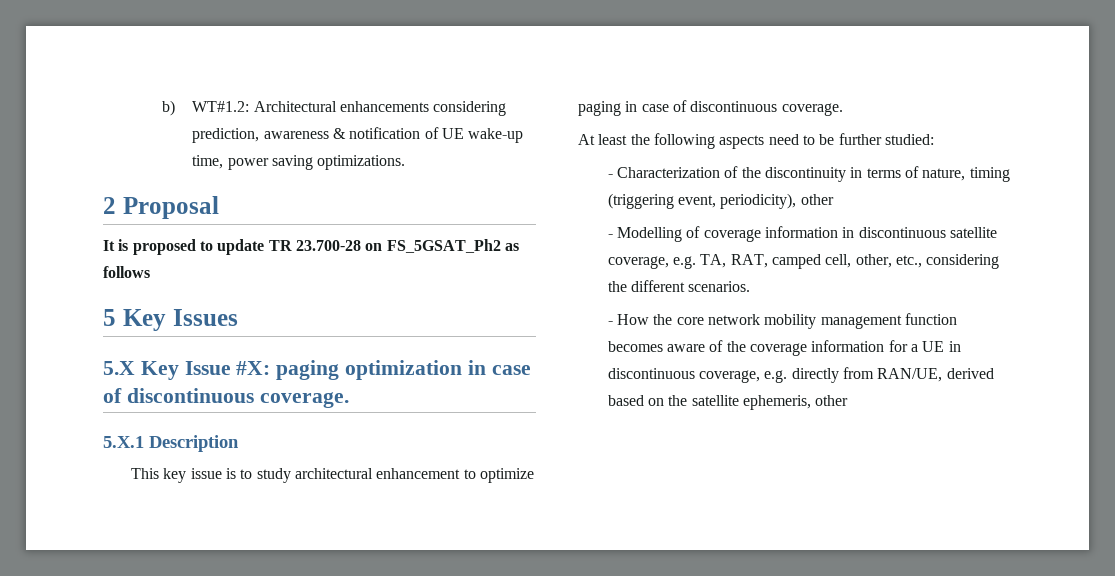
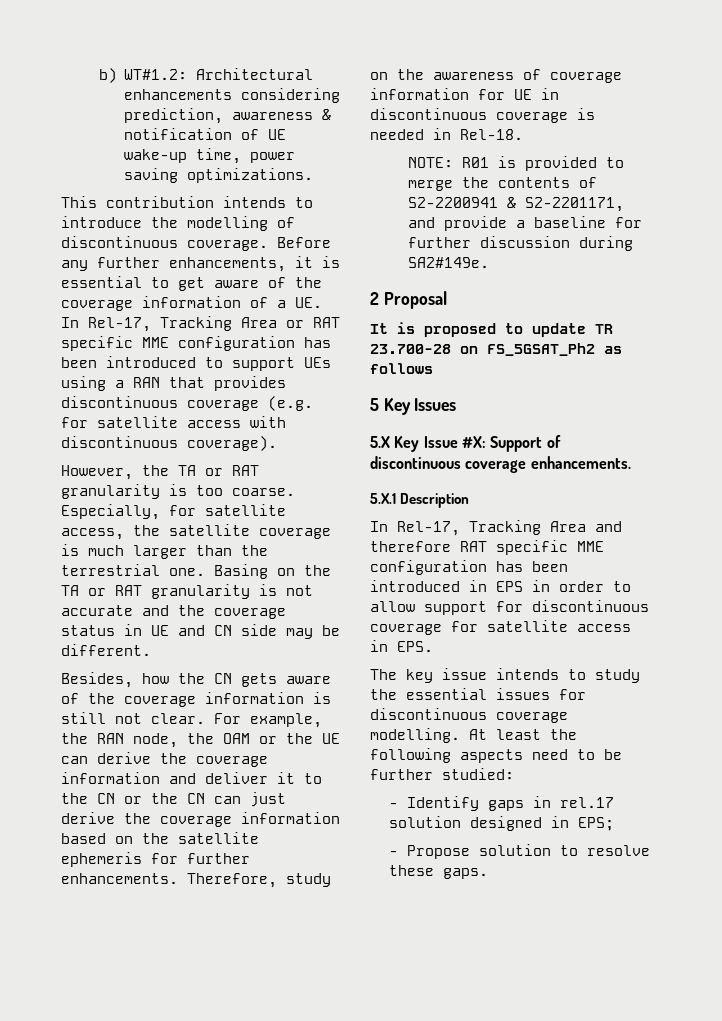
+ This contribution intends to introduce the modelling of discontinuous coverage. Before any further enhancements, it is essential to get aware of the coverage information of a UE. In Rel-17, Tracking Area or RAT specific MME configuration has been introduced to support UEs using a RAN that provides discontinuous coverage (e.g. for satellite access with discontinuous coverage).
+ However, the TA or RAT granularity is too coarse. Especially, for satellite access, the satellite coverage is much larger than the terrestrial one. Basing on the TA or RAT granularity is not accurate and the coverage status in UE and CN side may be different.
+ Besides, how the CN gets aware of the coverage information is still not clear. For example, the RAN node, the OAM or the UE can derive the coverage information and deliver it to the CN or the CN can just derive the coverage information based on the satellite ephemeris for further enhancements. Therefore, study on the awareness of coverage information for UE in discontinuous coverage is needed in Rel-18.
+ NOTE: R01 is provided to merge the contents of S2-2200941 & S2-2201171, and provide a baseline for further discussion during SA2#149e.
- 5.X Key Issue #X: paging optimization in case of discontinuous coverage.
+ 5.X Key Issue #X: Support of discontinuous coverage enhancements.
  5.X.1 Description
- This key issue is to study architectural enhancement to optimize paging in case of discontinuous coverage.
- At least the following aspects need to be further studied:
+ In Rel-17, Tracking Area and therefore RAT specific MME configuration has been introduced in EPS in order to allow support for discontinuous coverage for satellite access in EPS.
+ The key issue intends to study the essential issues for discontinuous coverage modelling. At least the following aspects need to be further studied:
- - Characterization of the discontinuity in terms of nature, timing (triggering event, periodicity), other
- - Modelling of coverage information in discontinuous satellite coverage, e.g. TA, RAT, camped cell, other, etc., considering the different scenarios.
- - How the core network mobility management function becomes aware of the coverage information for a UE in discontinuous coverage, e.g. directly from RAN/UE, derived based on the satellite ephemeris, other
+ - Identify gaps in rel.17 solution designed in EPS;
+ - Propose solution to resolve these gaps.

